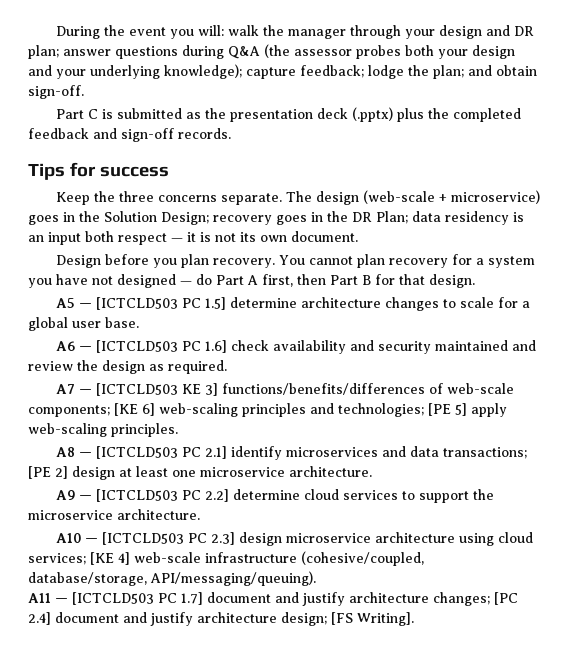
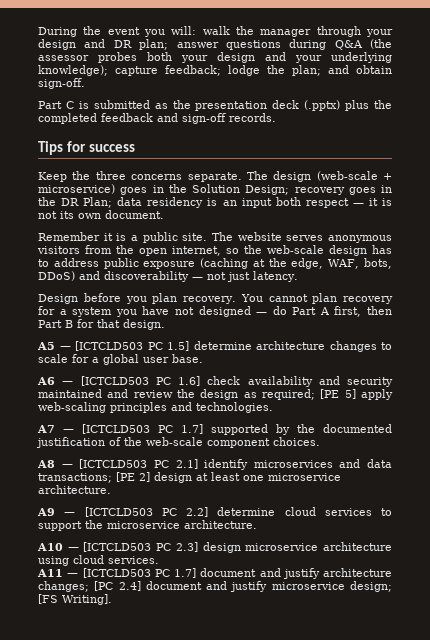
+ Remember it is a public site. The website serves anonymous visitors from the open internet, so the web-scale design has to address public exposure (caching at the edge, WAF, bots, DDoS) and discoverability — not just latency.
- A6 — [ICTCLD503 PC 1.6] check availability and security maintained and review the design as required.
- A7 — [ICTCLD503 KE 3] functions/benefits/differences of web-scale components; [KE 6] web-scaling principles and technologies; [PE 5] apply web-scaling principles.
+ A6 — [ICTCLD503 PC 1.6] check availability and security maintained and review the design as required; [PE 5] apply web-scaling principles and technologies.
+ A7 — [ICTCLD503 PC 1.7] supported by the documented justification of the web-scale component choices.
- A10 — [ICTCLD503 PC 2.3] design microservice architecture using cloud services; [KE 4] web-scale infrastructure (cohesive/coupled, database/storage, API/messaging/queuing).
+ A10 — [ICTCLD503 PC 2.3] design microservice architecture using cloud services.
- A11 — [ICTCLD503 PC 1.7] document and justify architecture changes; [PC 2.4] document and justify architecture design; [FS Writing].
+ A11 — [ICTCLD503 PC 1.7] document and justify architecture changes; [PC 2.4] document and justify microservice design; [FS Writing].

